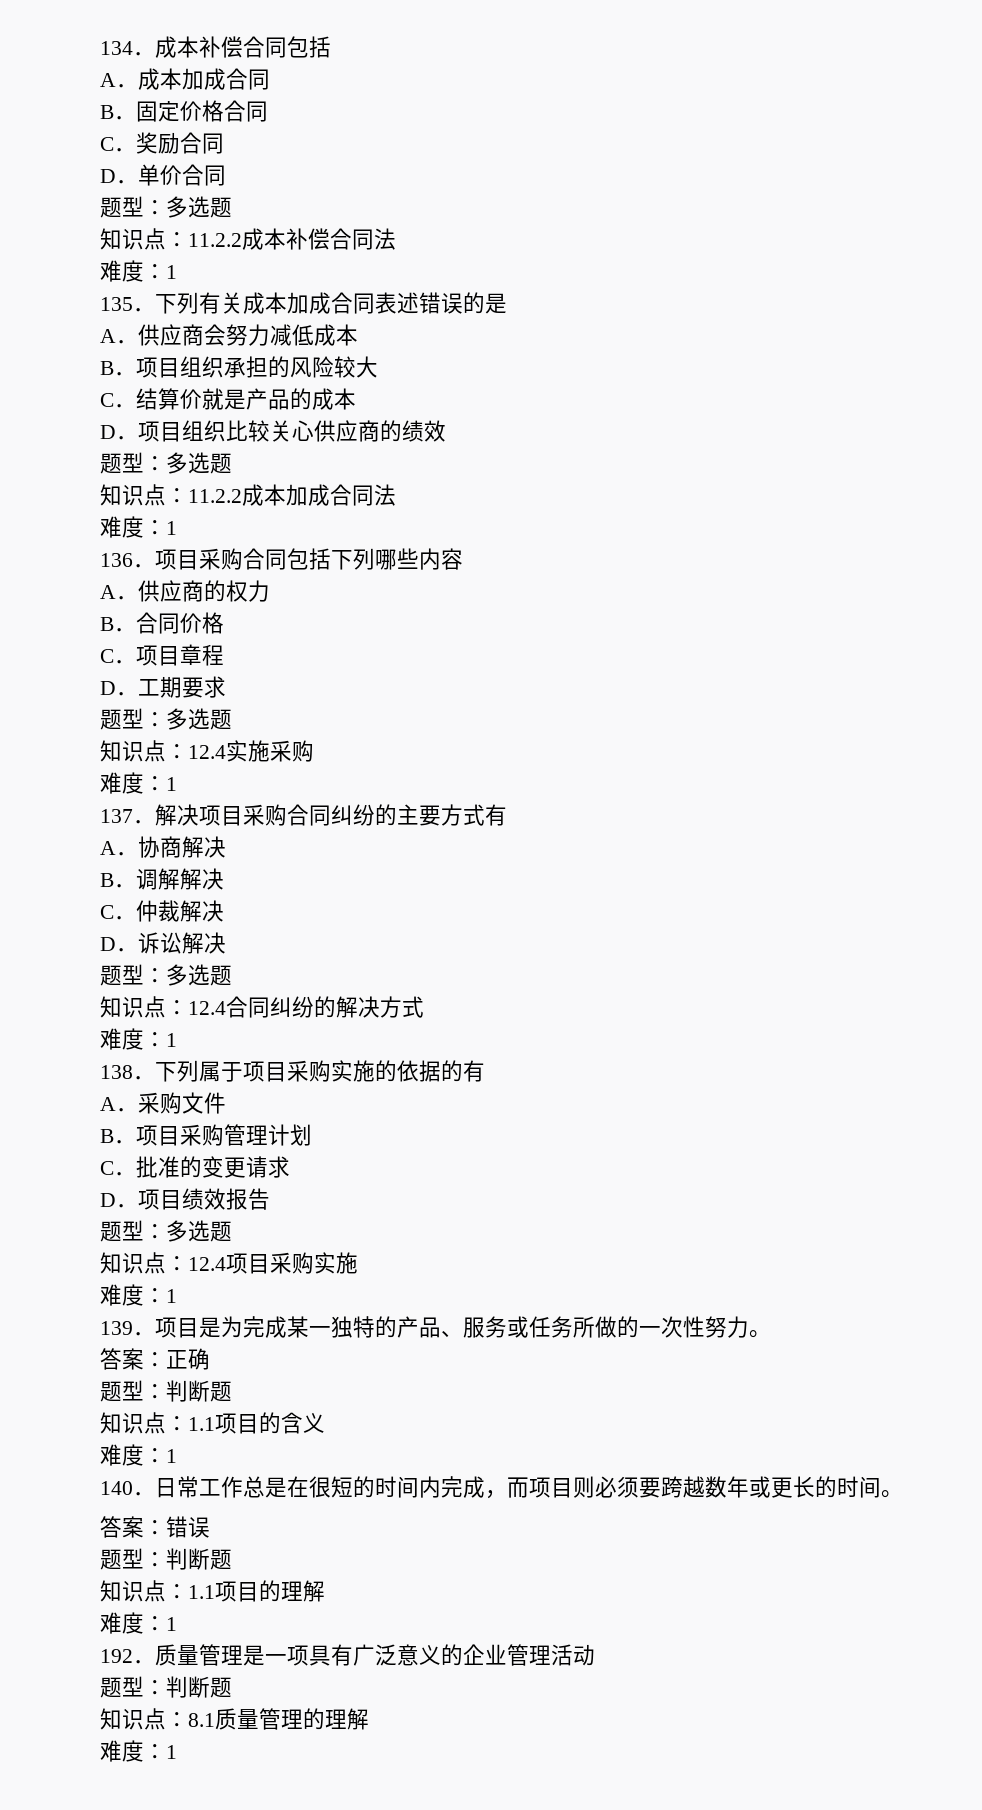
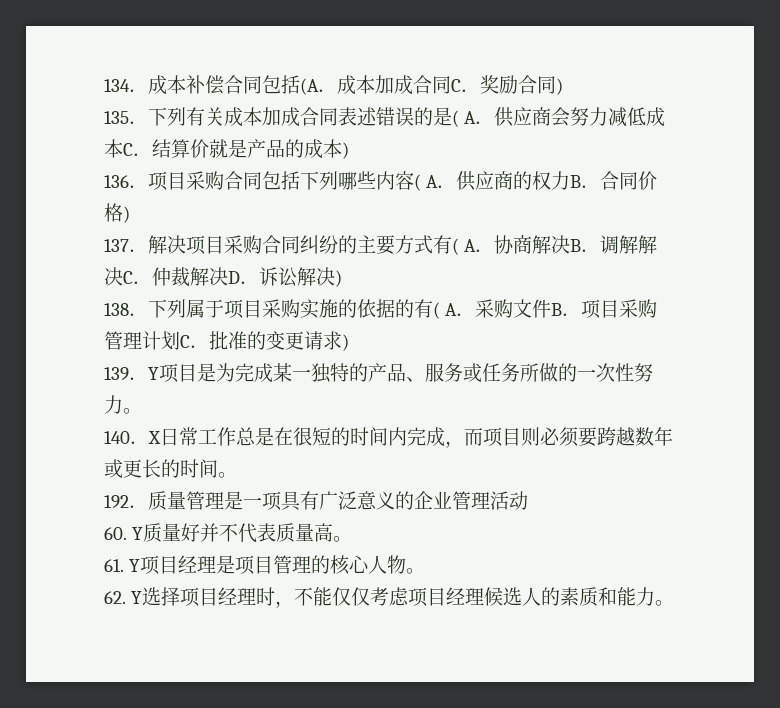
- 134．成本补偿合同包括
- A．成本加成合同
- B．固定价格合同
- C．奖励合同
- D．单价合同
- 题型：多选题
- 知识点：11.2.2成本补偿合同法
- 难度：1
+ 134．成本补偿合同包括(A．成本加成合同C．奖励合同)
- 135．下列有关成本加成合同表述错误的是
- A．供应商会努力减低成本
- B．项目组织承担的风险较大
- C．结算价就是产品的成本
- D．项目组织比较关心供应商的绩效
- 题型：多选题
- 知识点：11.2.2成本加成合同法
- 难度：1
+ 135．下列有关成本加成合同表述错误的是( A．供应商会努力减低成本C．结算价就是产品的成本)
- 136．项目采购合同包括下列哪些内容
- A．供应商的权力
- B．合同价格
- C．项目章程
- D．工期要求
- 题型：多选题
- 知识点：12.4实施采购
- 难度：1
+ 136．项目采购合同包括下列哪些内容( A．供应商的权力B．合同价格)
- 137．解决项目采购合同纠纷的主要方式有
- A．协商解决
- B．调解解决
- C．仲裁解决
- D．诉讼解决
- 题型：多选题
- 知识点：12.4合同纠纷的解决方式
- 难度：1
+ 137．解决项目采购合同纠纷的主要方式有( A．协商解决B．调解解决C．仲裁解决D．诉讼解决)
- 138．下列属于项目采购实施的依据的有
- A．采购文件
- B．项目采购管理计划
- C．批准的变更请求
- D．项目绩效报告
- 题型：多选题
- 知识点：12.4项目采购实施
- 难度：1
+ 138．下列属于项目采购实施的依据的有( A．采购文件B．项目采购管理计划C．批准的变更请求)
- 139．项目是为完成某一独特的产品、服务或任务所做的一次性努力。
+ 139．Y项目是为完成某一独特的产品、服务或任务所做的一次性努力。
- 答案：正确
- 题型：判断题
- 知识点：1.1项目的含义
- 难度：1
- 140．日常工作总是在很短的时间内完成，而项目则必须要跨越数年或更长的时间。
+ 140．X日常工作总是在很短的时间内完成，而项目则必须要跨越数年或更长的时间。
- 答案：错误
- 题型：判断题
- 知识点：1.1项目的理解
- 难度：1
  192．质量管理是一项具有广泛意义的企业管理活动
- 题型：判断题
- 知识点：8.1质量管理的理解
- 难度：1
+ 60. Y质量好并不代表质量高。
+ 61. Y项目经理是项目管理的核心人物。
+ 62. Y选择项目经理时，不能仅仅考虑项目经理候选人的素质和能力。

